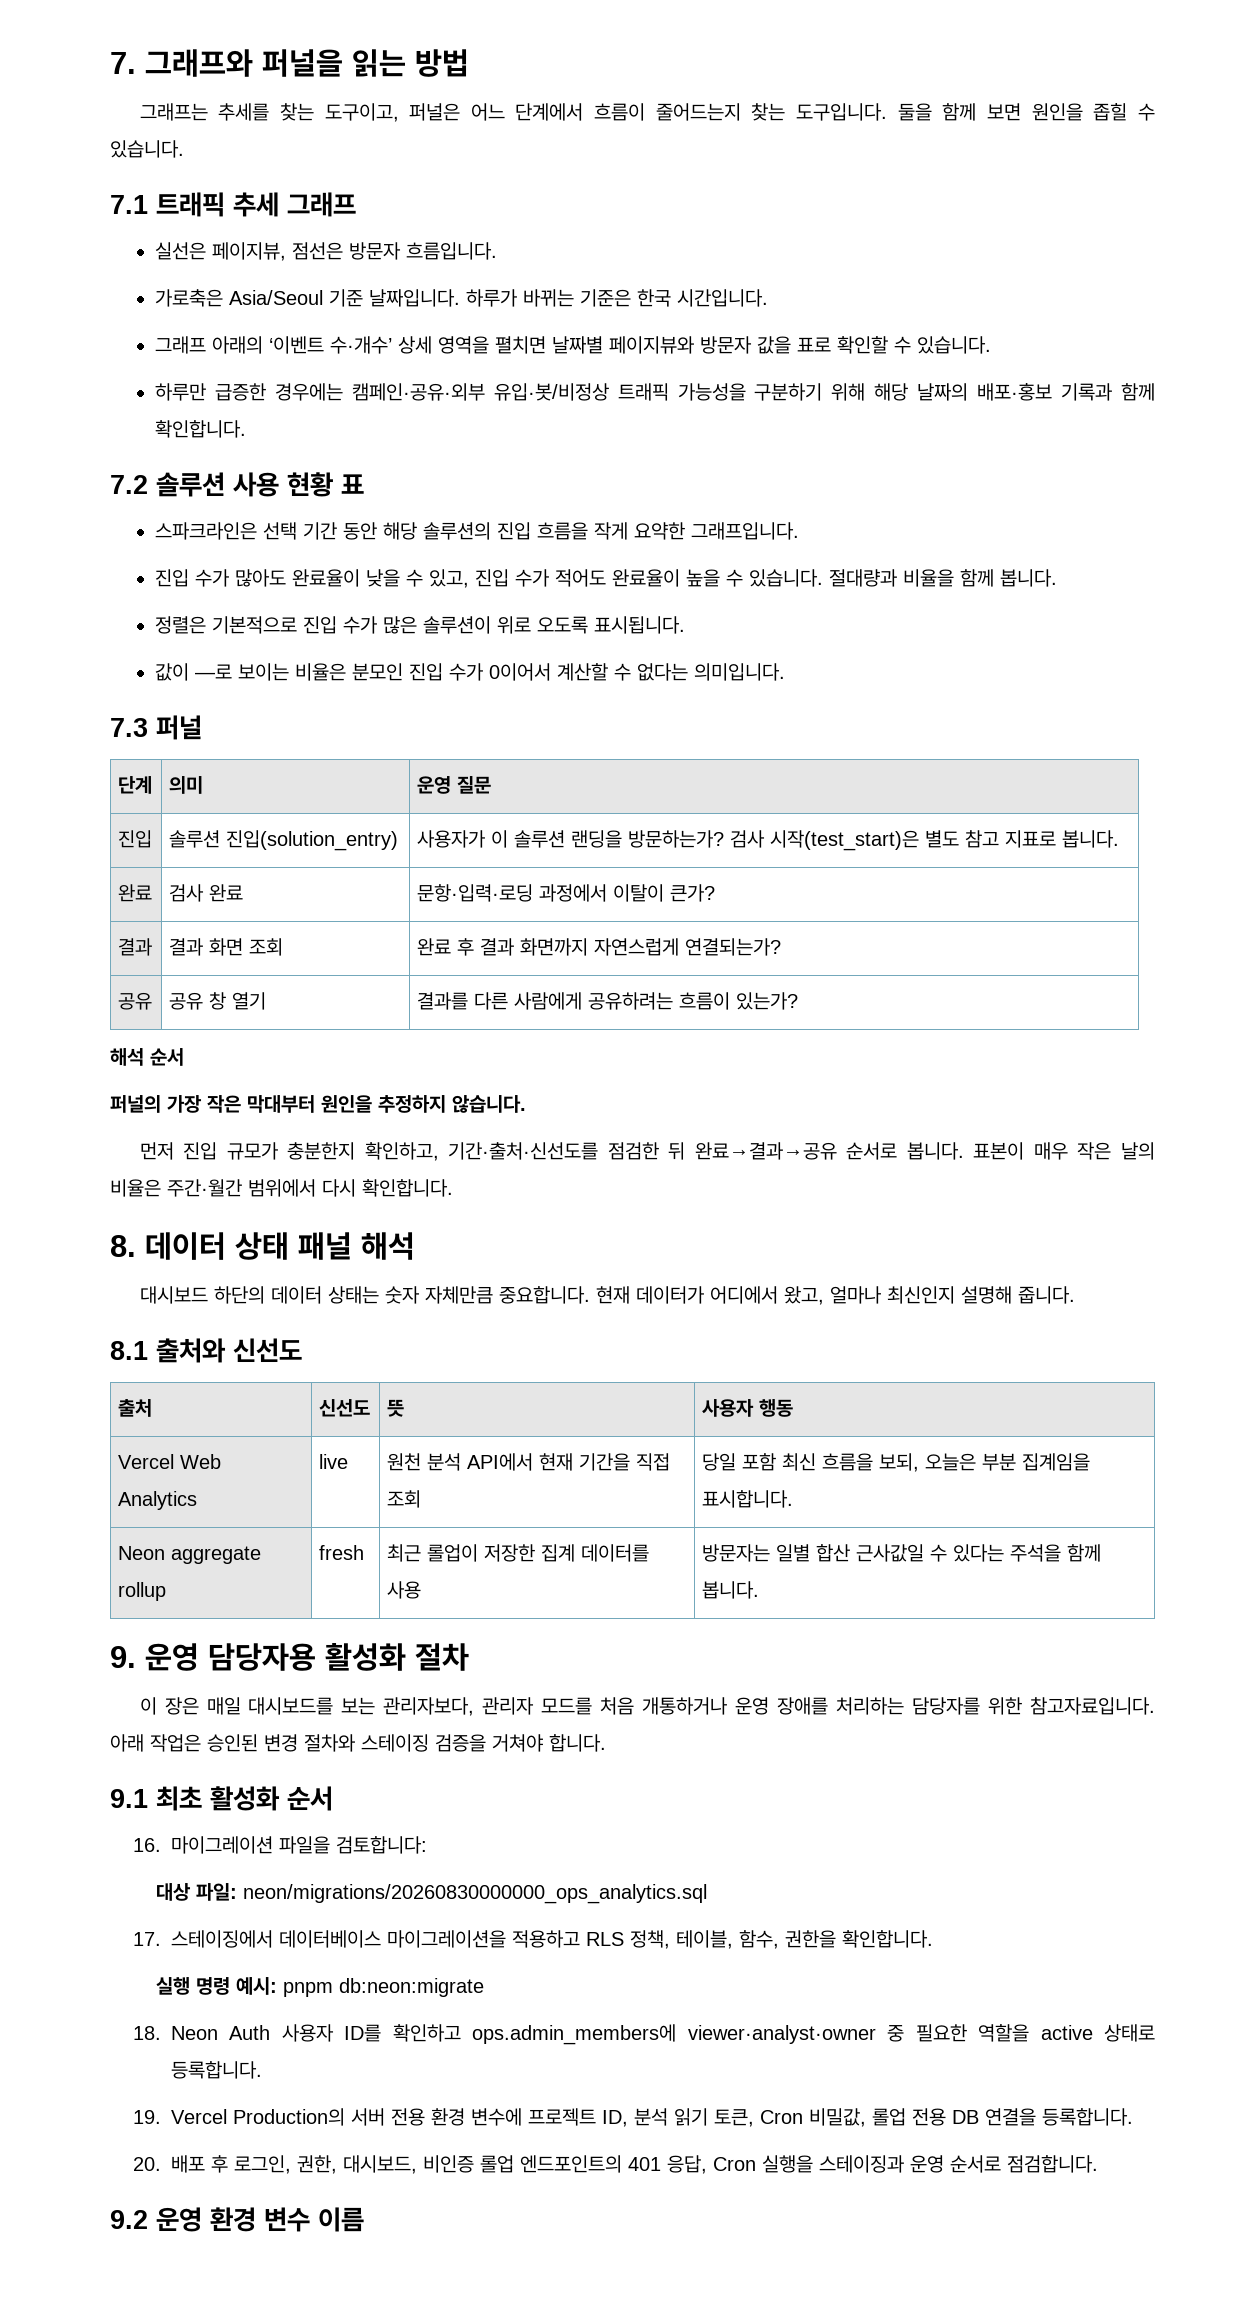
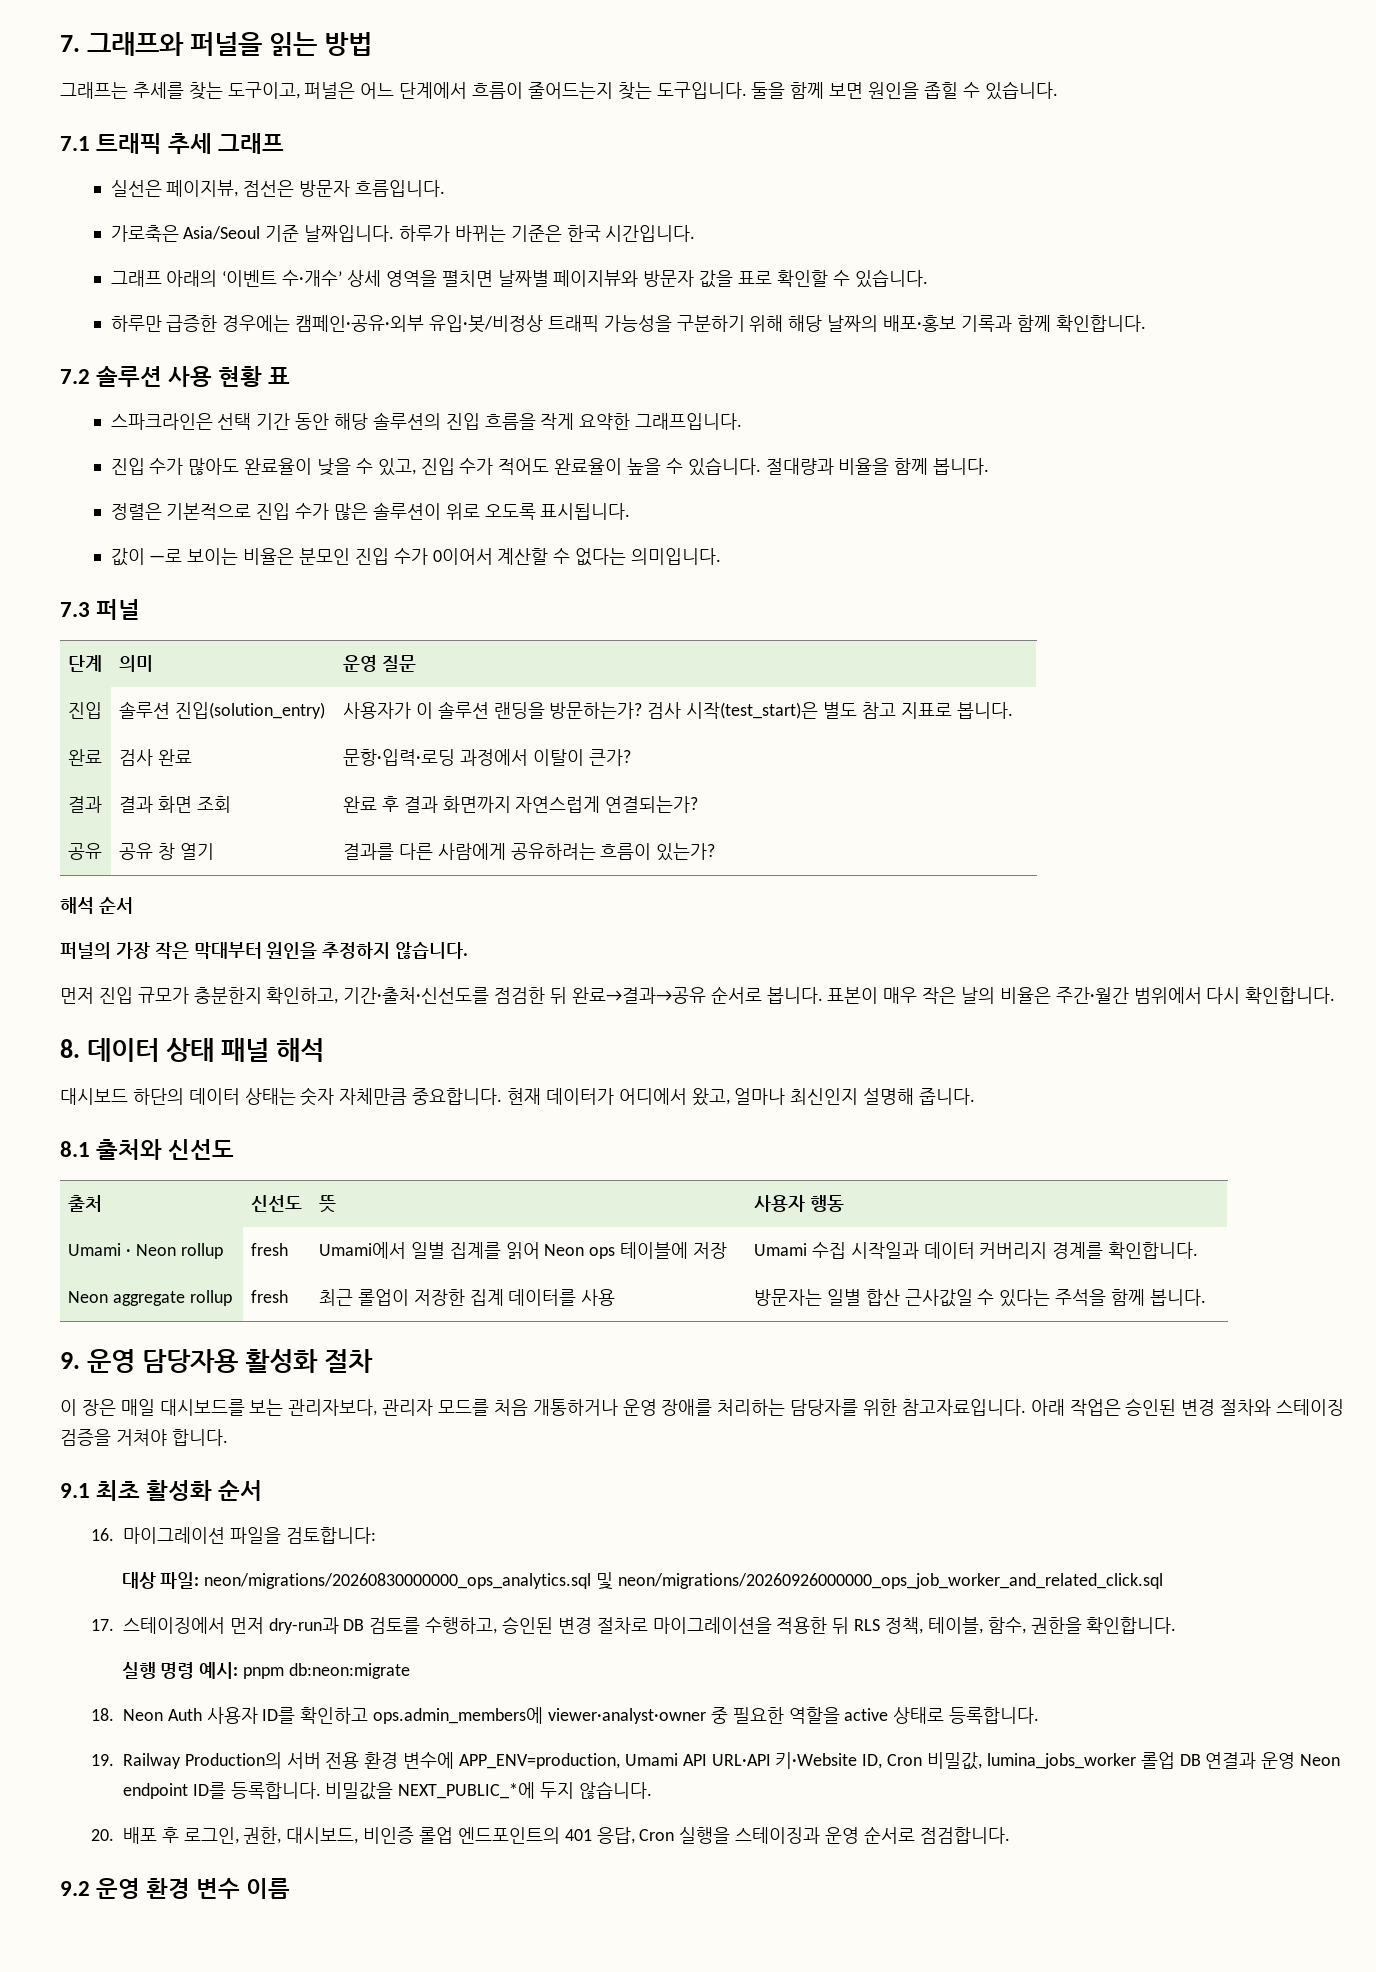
- Vercel Web Analytics | live | 원천 분석 API에서 현재 기간을 직접 조회 | 당일 포함 최신 흐름을 보되, 오늘은 부분 집계임을 표시합니다.
+ Umami · Neon rollup | fresh | Umami에서 일별 집계를 읽어 Neon ops 테이블에 저장 | Umami 수집 시작일과 데이터 커버리지 경계를 확인합니다.
- 대상 파일: neon/migrations/20260830000000_ops_analytics.sql
+ 대상 파일: neon/migrations/20260830000000_ops_analytics.sql 및 neon/migrations/20260926000000_ops_job_worker_and_related_click.sql
- 17. 스테이징에서 데이터베이스 마이그레이션을 적용하고 RLS 정책, 테이블, 함수, 권한을 확인합니다.
+ 17. 스테이징에서 먼저 dry-run과 DB 검토를 수행하고, 승인된 변경 절차로 마이그레이션을 적용한 뒤 RLS 정책, 테이블, 함수, 권한을 확인합니다.
- 19. Vercel Production의 서버 전용 환경 변수에 프로젝트 ID, 분석 읽기 토큰, Cron 비밀값, 롤업 전용 DB 연결을 등록합니다.
+ 19. Railway Production의 서버 전용 환경 변수에 APP_ENV=production, Umami API URL·API 키·Website ID, Cron 비밀값, lumina_jobs_worker 롤업 DB 연결과 운영 Neon endpoint ID를 등록합니다. 비밀값을 NEXT_PUBLIC_*에 두지 않습니다.

